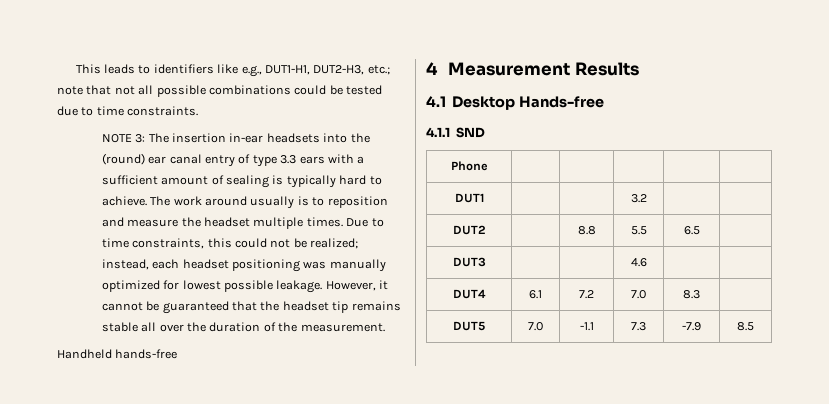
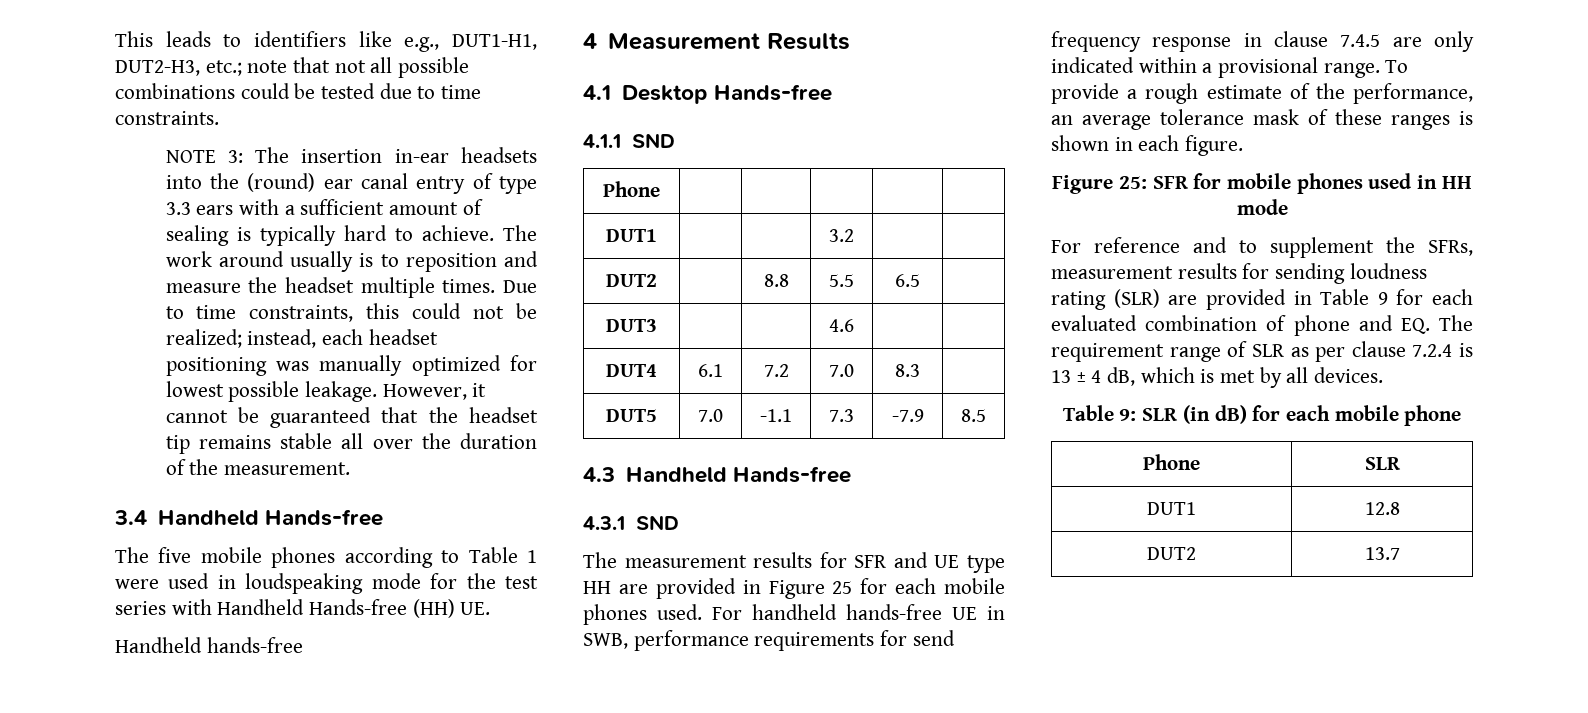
+ 3.4 Handheld Hands-free
+ The five mobile phones according to Table 1 were used in loudspeaking mode for the test series with Handheld Hands-free (HH) UE.
+ 4.3 Handheld Hands-free
+ 4.3.1 SND
+ The measurement results for SFR and UE type HH are provided in Figure 25 for each mobile phones used. For handheld hands-free UE in SWB, performance requirements for send frequency response in clause 7.4.5 are only indicated within a provisional range. To provide a rough estimate of the performance, an average tolerance mask of these ranges is shown in each figure.
+ Figure 25: SFR for mobile phones used in HH mode
+ For reference and to supplement the SFRs, measurement results for sending loudness rating (SLR) are provided in Table 9 for each evaluated combination of phone and EQ. The requirement range of SLR as per clause 7.2.4 is 13 ± 4 dB, which is met by all devices.
+ Table 9: SLR (in dB) for each mobile phone
+ Phone | SLR
+ DUT1 | 12.8
+ DUT2 | 13.7

